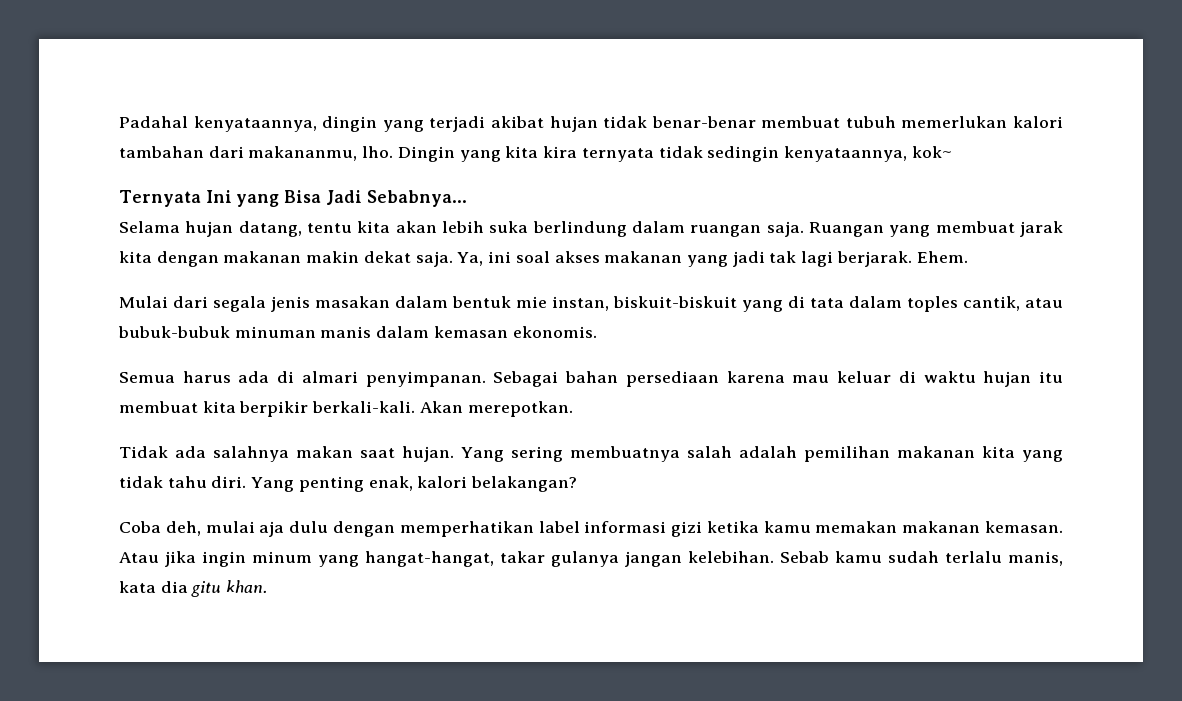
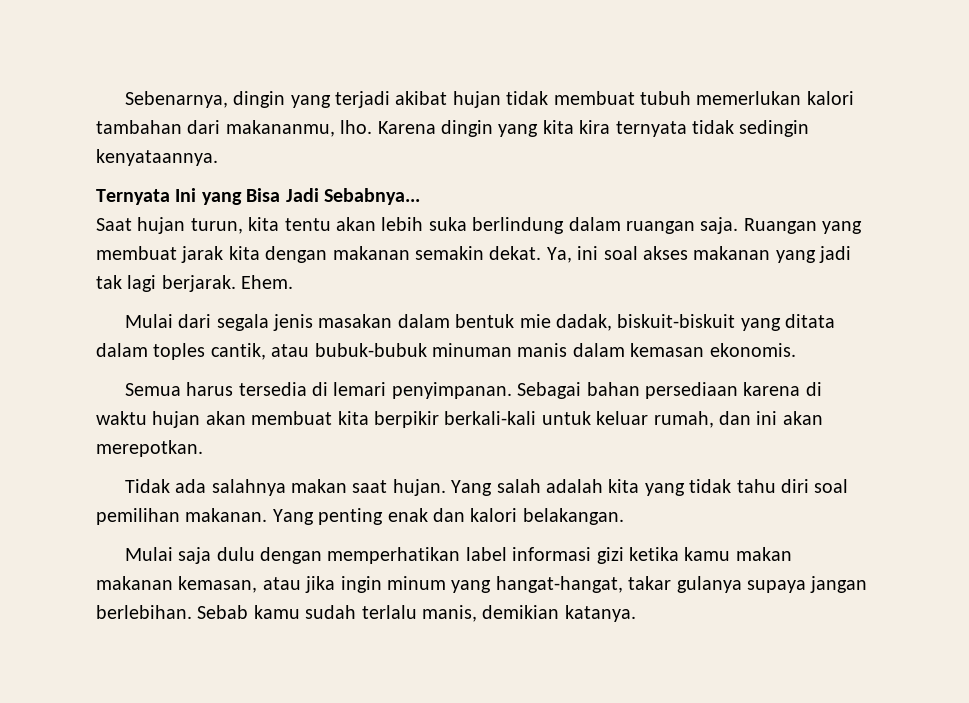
- Padahal kenyataannya, dingin yang terjadi akibat hujan tidak benar-benar membuat tubuh memerlukan kalori tambahan dari makananmu, lho.
+ Sebenarnya, dingin yang terjadi akibat hujan tidak membuat tubuh memerlukan kalori tambahan dari makananmu, lho.
- Dingin yang kita kira ternyata tidak sedingin kenyataannya, kok~
+ Karena dingin yang kita kira ternyata tidak sedingin kenyataannya.
- Selama hujan datang, tentu kita akan lebih suka berlindung dalam ruangan saja.
+ Saat hujan turun, kita tentu akan lebih suka berlindung dalam ruangan saja.
- Ruangan yang membuat jarak kita dengan makanan makin dekat saja.
+ Ruangan yang membuat jarak kita dengan makanan semakin dekat.
- Mulai dari segala jenis masakan dalam bentuk mie instan, biskuit-biskuit yang di tata dalam toples cantik, atau bubuk-bubuk minuman manis dalam kemasan ekonomis.
+ Mulai dari segala jenis masakan dalam bentuk mie dadak, biskuit-biskuit yang ditata dalam toples cantik, atau bubuk-bubuk minuman manis dalam kemasan ekonomis.
- Semua harus ada di almari penyimpanan.
+ Semua harus tersedia di lemari penyimpanan.
- Sebagai bahan persediaan karena mau keluar di waktu hujan itu membuat kita berpikir berkali-kali. Akan merepotkan.
+ Sebagai bahan persediaan karena di waktu hujan akan membuat kita berpikir berkali-kali untuk keluar rumah, dan ini akan merepotkan.
- Yang sering membuatnya salah adalah pemilihan makanan kita yang tidak tahu diri. Yang penting enak, kalori belakangan?
- Coba deh, mulai aja dulu dengan memperhatikan label informasi gizi ketika kamu memakan makanan kemasan. Atau jika ingin minum yang hangat-hangat, takar gulanya jangan kelebihan.
+ Yang salah adalah kita yang tidak tahu diri soal pemilihan makanan. Yang penting enak dan kalori belakangan.
+ Mulai saja dulu dengan memperhatikan label informasi gizi ketika kamu makan makanan kemasan, atau jika ingin minum yang hangat-hangat, takar gulanya supaya jangan berlebihan.
- Sebab kamu sudah terlalu manis, kata dia gitu khan.
+ Sebab kamu sudah terlalu manis, demikian katanya.

